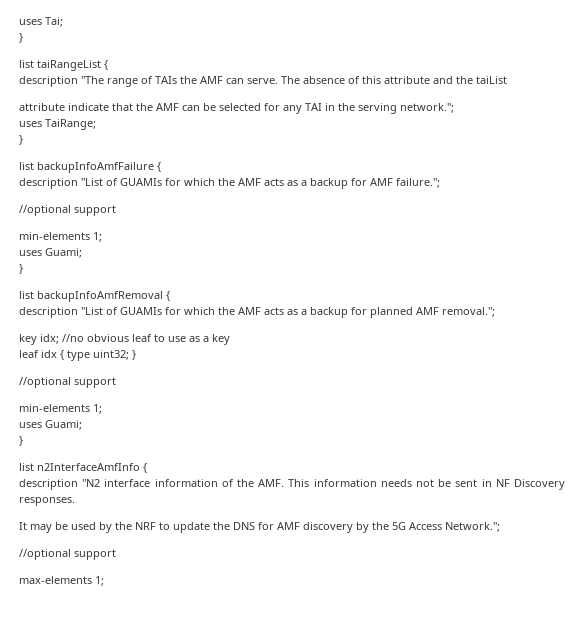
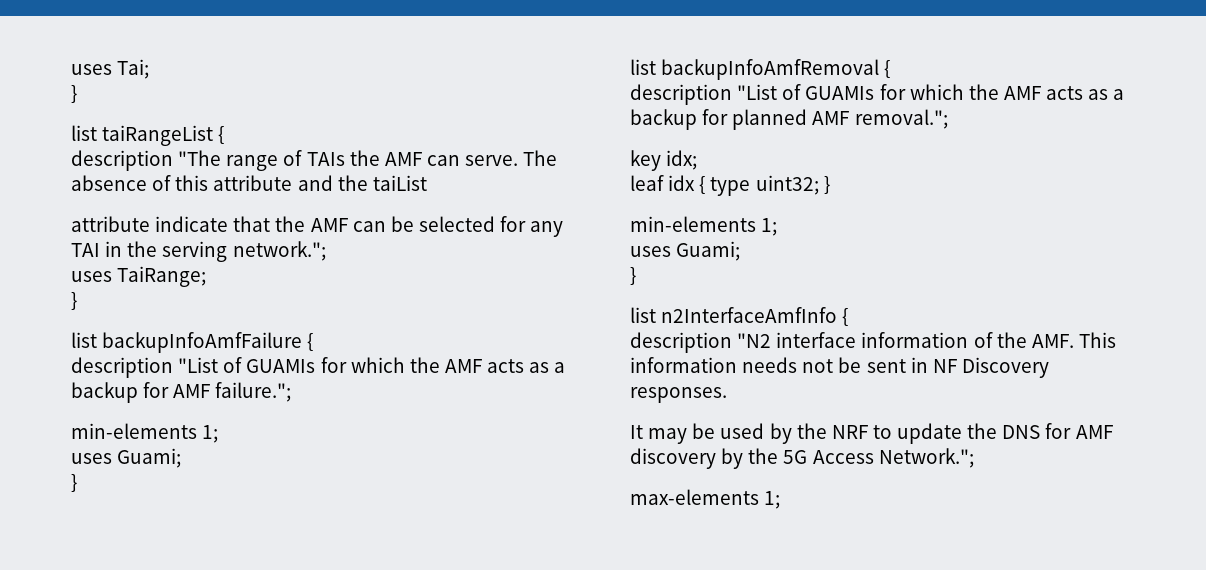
  description "List of GUAMIs for which the AMF acts as a backup for AMF failure.";
- //optional support
- key idx; //no obvious leaf to use as a key
+ key idx;
  leaf idx { type uint32; }
- //optional support
  It may be used by the NRF to update the DNS for AMF discovery by the 5G Access Network.";
- //optional support

